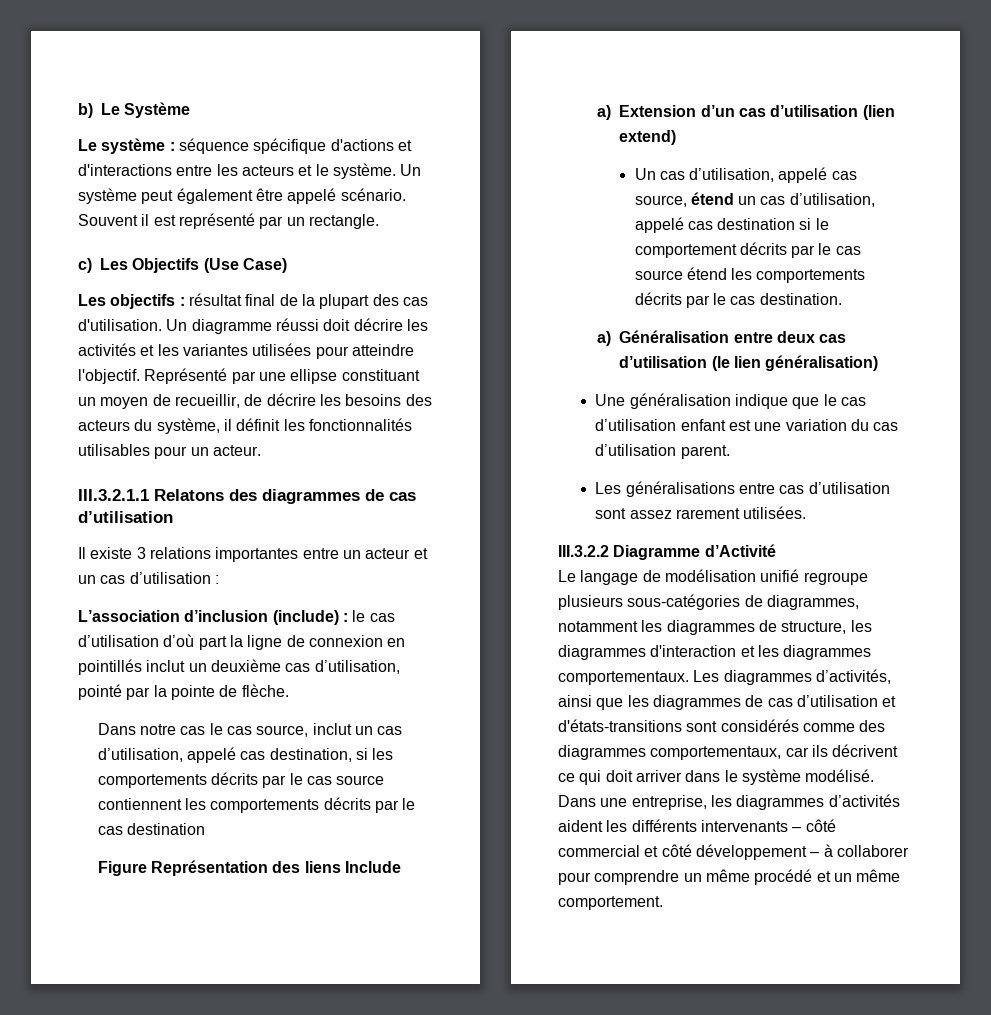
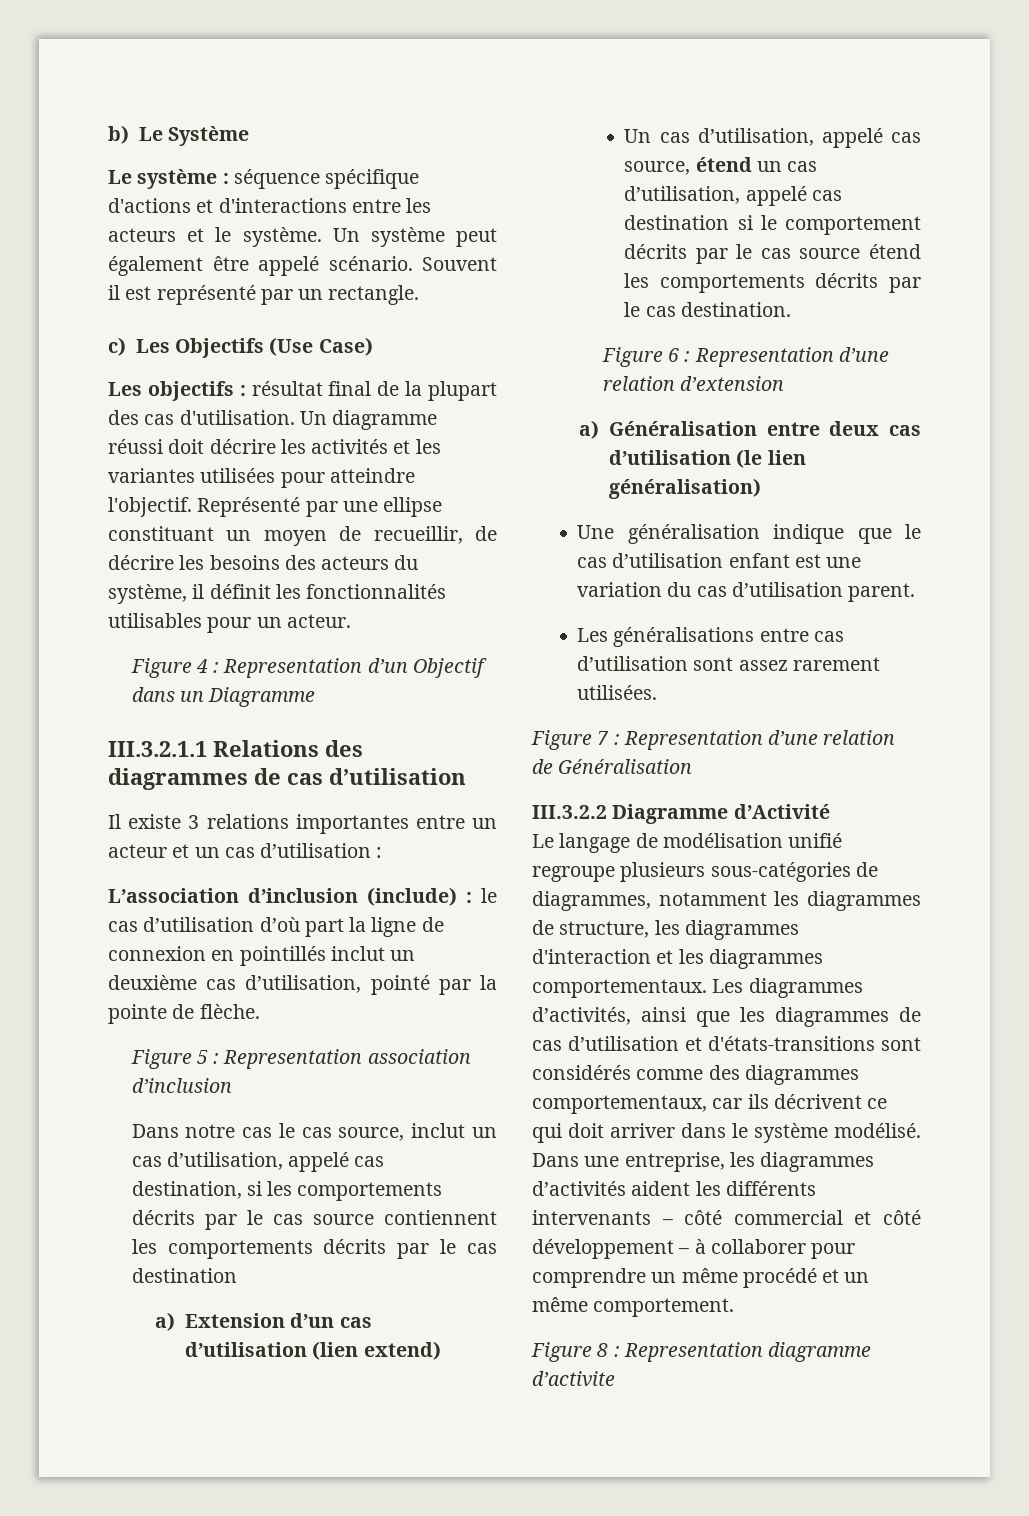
+ Figure 4 : Representation d’un Objectif dans un Diagramme
- III.3.2.1.1 Relatons des diagrammes de cas d’utilisation
+ III.3.2.1.1 Relations des diagrammes de cas d’utilisation
+ Figure 5 : Representation association d’inclusion
- Figure Représentation des liens Include
+ Figure 6 : Representation d’une relation d’extension
+ Figure 7 : Representation d’une relation de Généralisation
+ Figure 8 : Representation diagramme d’activite

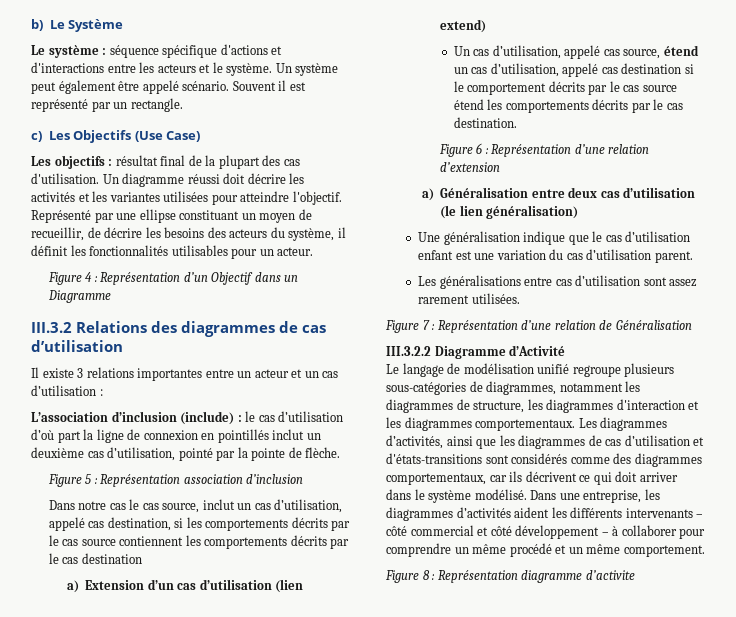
- Figure 4 : Representation d’un Objectif dans un Diagramme
+ Figure 4 : Représentation d’un Objectif dans un Diagramme
- III.3.2.1.1 Relations des diagrammes de cas d’utilisation
+ III.3.2 Relations des diagrammes de cas d’utilisation
- Figure 5 : Representation association d’inclusion
+ Figure 5 : Représentation association d’inclusion
- Figure 6 : Representation d’une relation d’extension
+ Figure 6 : Représentation d’une relation d’extension
- Figure 7 : Representation d’une relation de Généralisation
+ Figure 7 : Représentation d’une relation de Généralisation
- Figure 8 : Representation diagramme d’activite
+ Figure 8 : Représentation diagramme d’activite

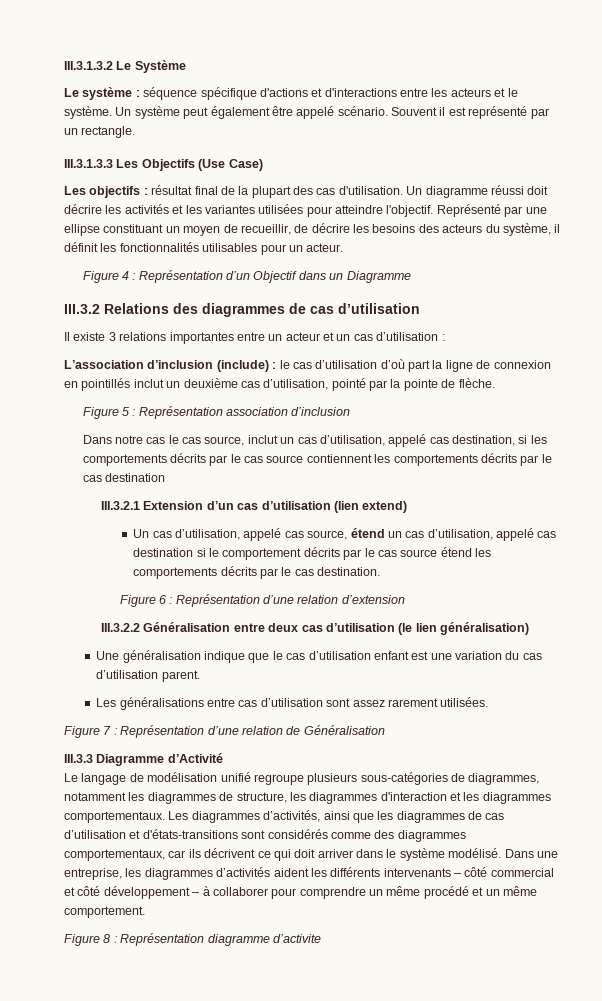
- b) Le Système
+ III.3.1.3.2 Le Système
- c) Les Objectifs (Use Case)
+ III.3.1.3.3 Les Objectifs (Use Case)
- a) Extension d’un cas d’utilisation (lien extend)
+ III.3.2.1 Extension d’un cas d’utilisation (lien extend)
- a) Généralisation entre deux cas d’utilisation (le lien généralisation)
+ III.3.2.2 Généralisation entre deux cas d’utilisation (le lien généralisation)
- III.3.2.2 Diagramme d’Activité
+ III.3.3 Diagramme d’Activité

